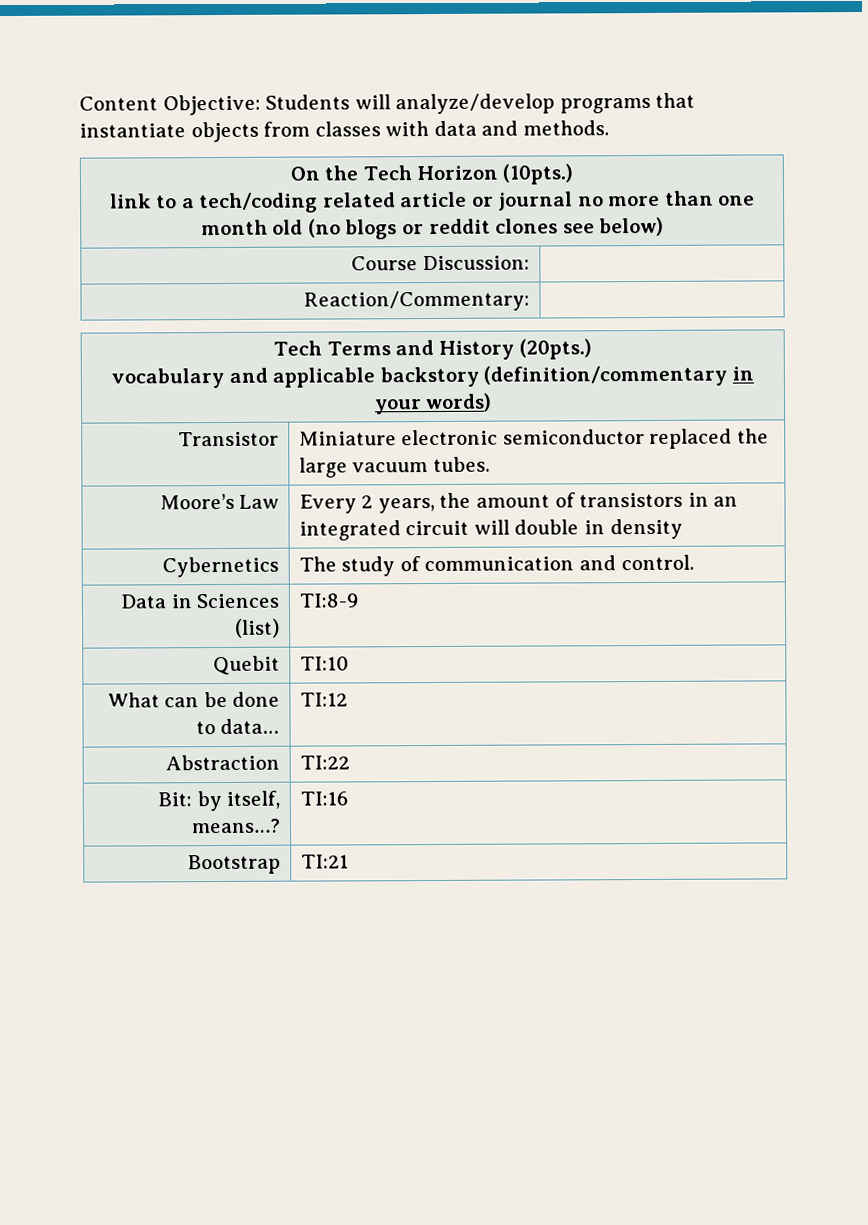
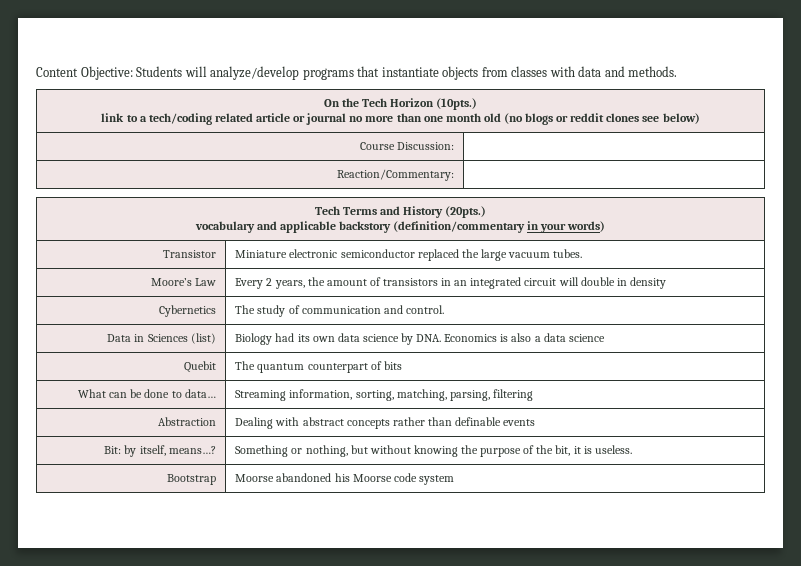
- Data in Sciences (list) | TI:8-9
- Quebit | TI:10
+ Data in Sciences (list) | Biology had its own data science by DNA. Economics is also a data science
+ Quebit | The quantum counterpart of bits
- What can be done to data… | TI:12
- Abstraction | TI:22
- Bit: by itself, means…? | TI:16
- Bootstrap | TI:21
+ What can be done to data… | Streaming information, sorting, matching, parsing, filtering
+ Abstraction | Dealing with abstract concepts rather than definable events
+ Bit: by itself, means…? | Something or nothing, but without knowing the purpose of the bit, it is useless.
+ Bootstrap | Moorse abandoned his Moorse code system

